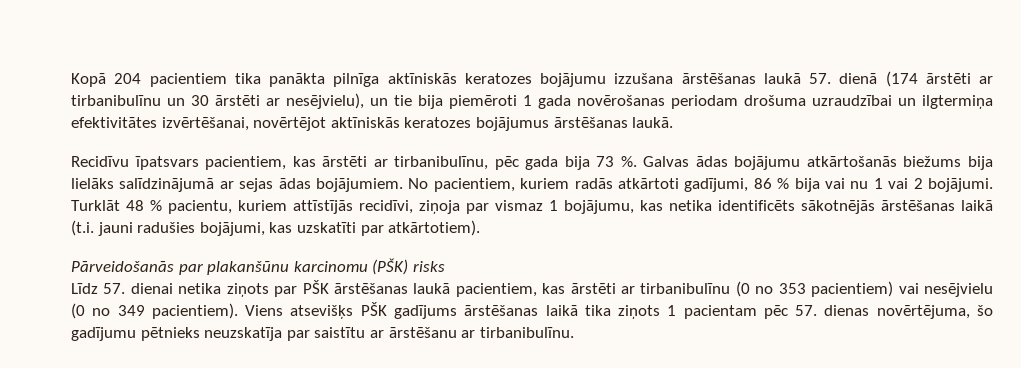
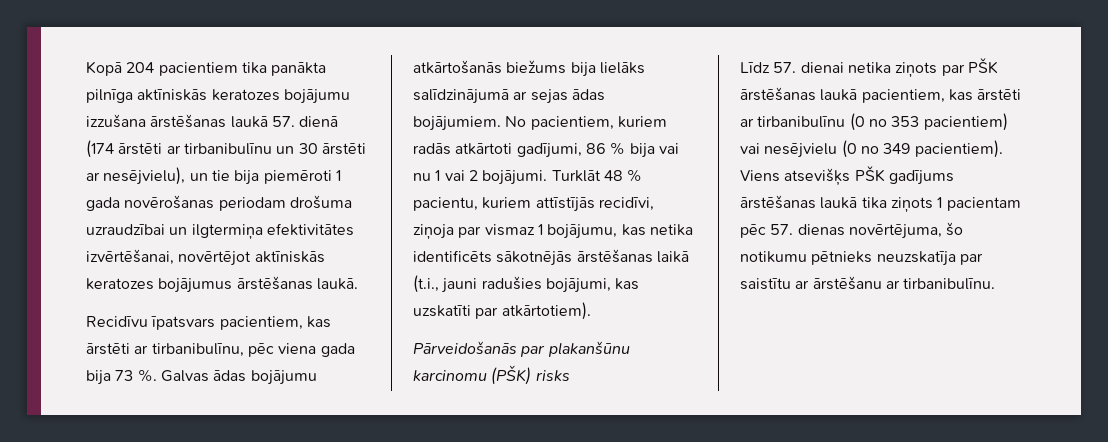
- Recidīvu īpatsvars pacientiem, kas ārstēti ar tirbanibulīnu, pēc gada bija 73 %.
+ Recidīvu īpatsvars pacientiem, kas ārstēti ar tirbanibulīnu, pēc viena gada bija 73 %.
- Turklāt 48 % pacientu, kuriem attīstījās recidīvi, ziņoja par vismaz 1 bojājumu, kas netika identificēts sākotnējās ārstēšanas laikā (t.i. jauni radušies bojājumi, kas uzskatīti par atkārtotiem).
+ Turklāt 48 % pacientu, kuriem attīstījās recidīvi, ziņoja par vismaz 1 bojājumu, kas netika identificēts sākotnējās ārstēšanas laikā (t.i., jauni radušies bojājumi, kas uzskatīti par atkārtotiem).
- Viens atsevišķs PŠK gadījums ārstēšanas laikā tika ziņots 1 pacientam pēc 57. dienas novērtējuma, šo gadījumu pētnieks neuzskatīja par saistītu ar ārstēšanu ar tirbanibulīnu.
+ Viens atsevišķs PŠK gadījums ārstēšanas laukā tika ziņots 1 pacientam pēc 57. dienas novērtējuma, šo notikumu pētnieks neuzskatīja par saistītu ar ārstēšanu ar tirbanibulīnu.

